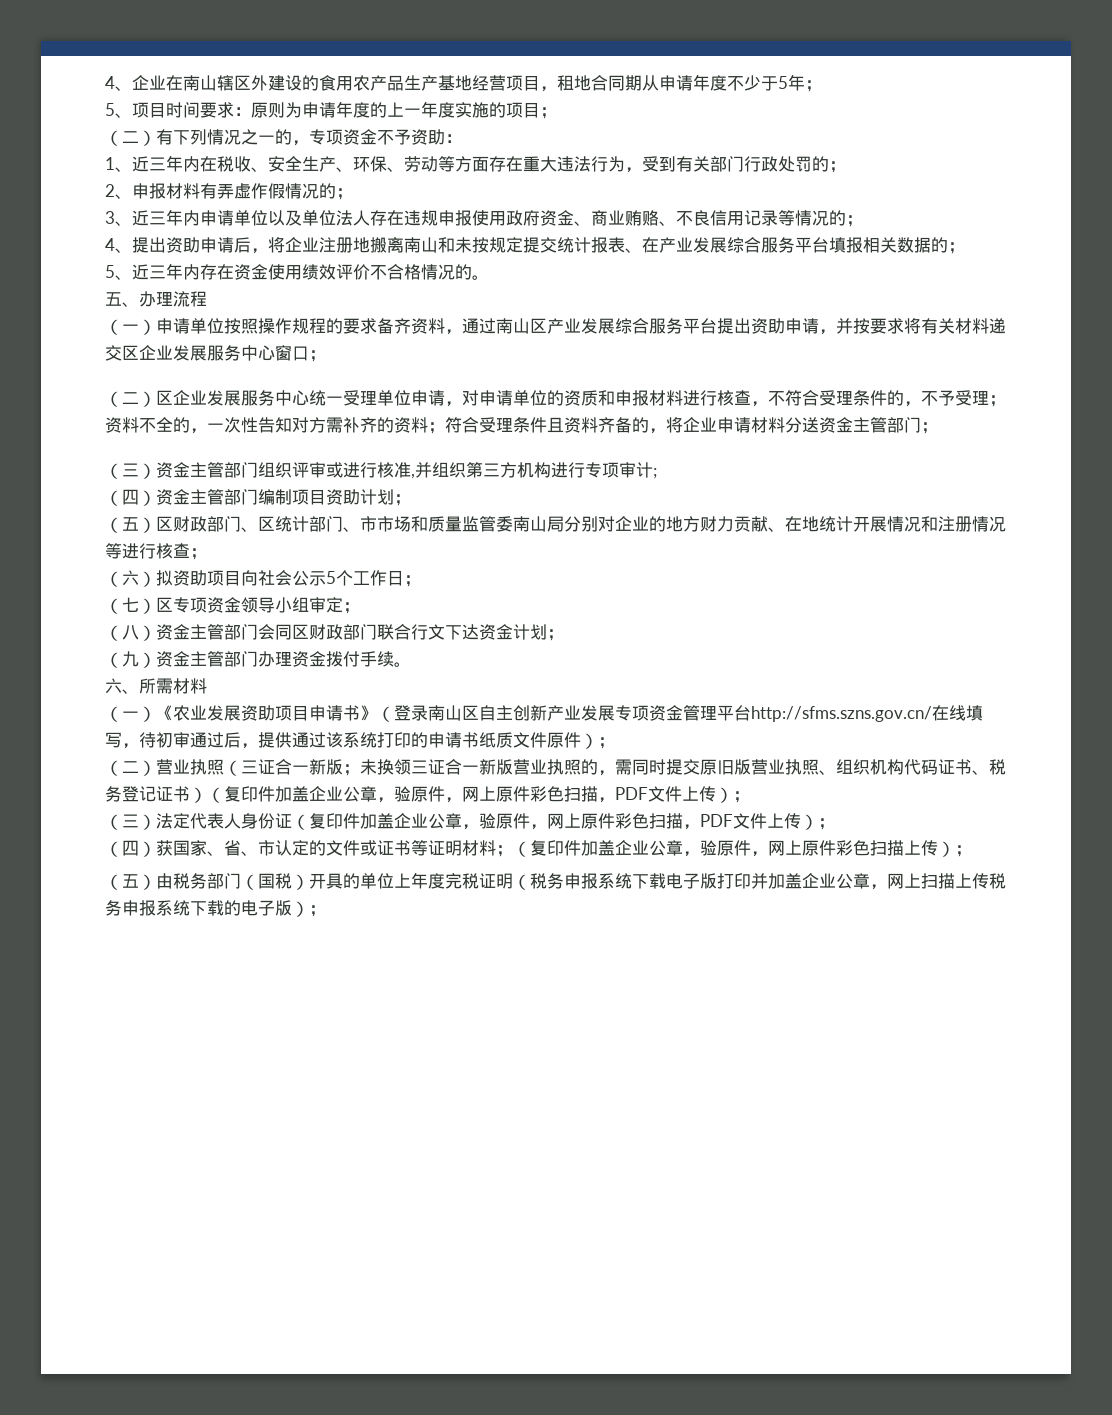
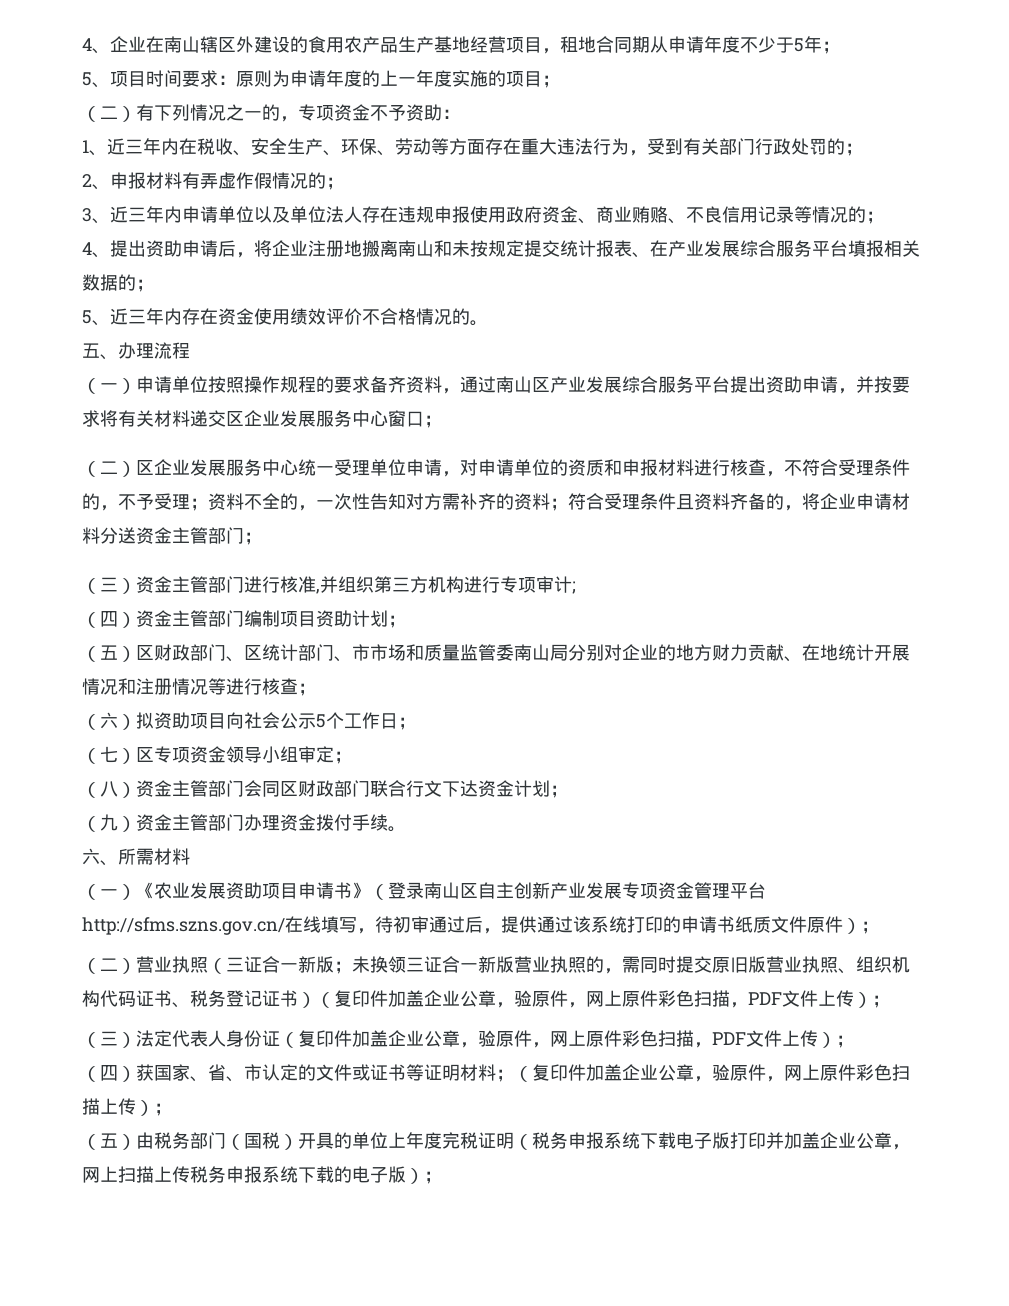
- （三）资金主管部门组织评审或进行核准,并组织第三方机构进行专项审计;
+ （三）资金主管部门进行核准,并组织第三方机构进行专项审计;

